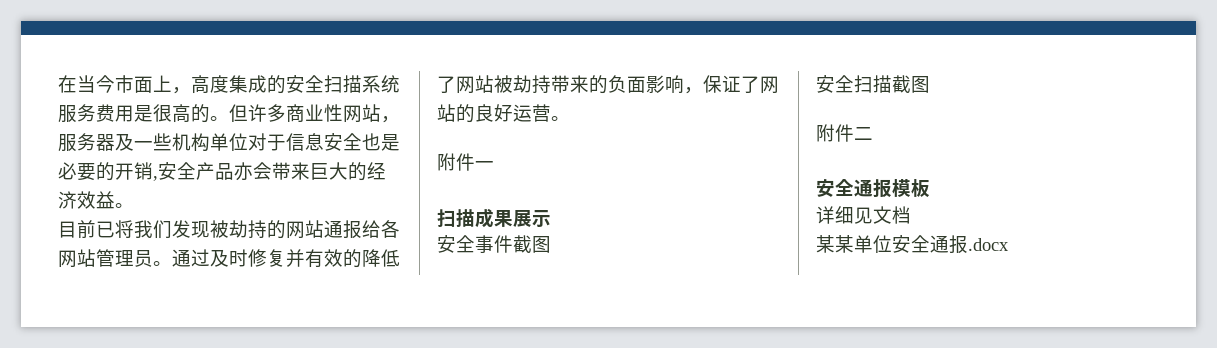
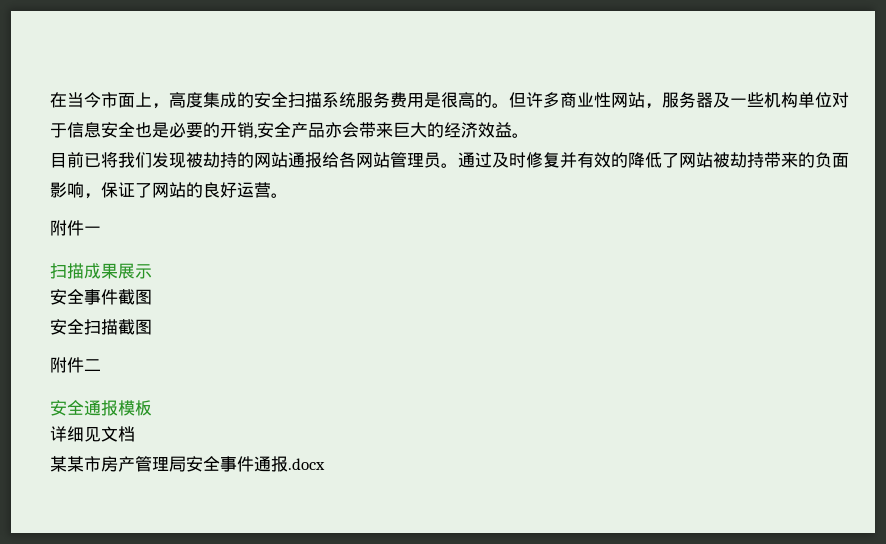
- 某某单位安全通报.docx
+ 某某市房产管理局安全事件通报.docx

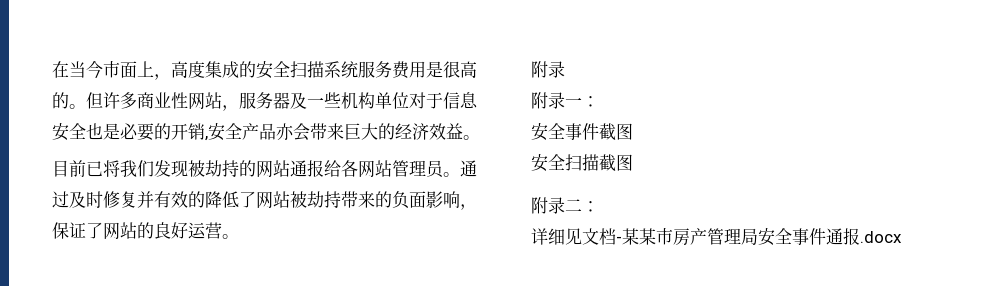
  通过及时修复并有效的降低了网站被劫持带来的负面影响，保证了网站的良好运营。
- 附件一
- 扫描成果展示
+ 附录
+ 附录一：
- 附件二
- 安全通报模板
+ 附录二：
- 详细见文档
- 某某市房产管理局安全事件通报.docx
+ 详细见文档-某某市房产管理局安全事件通报.docx

